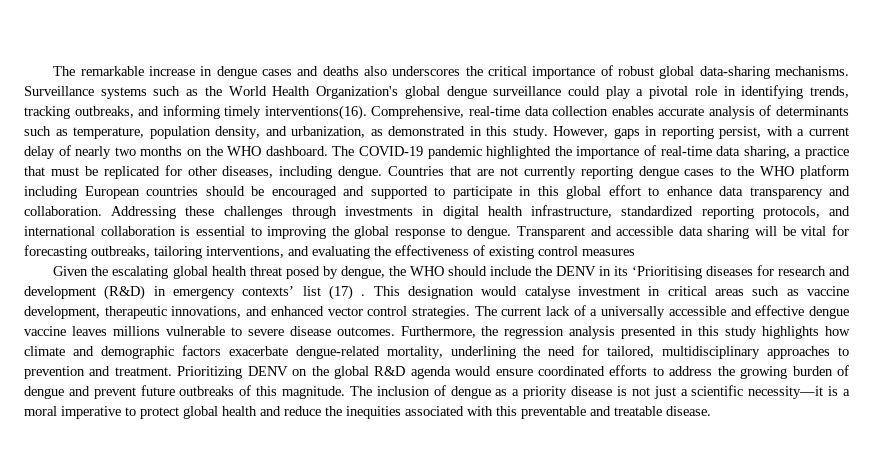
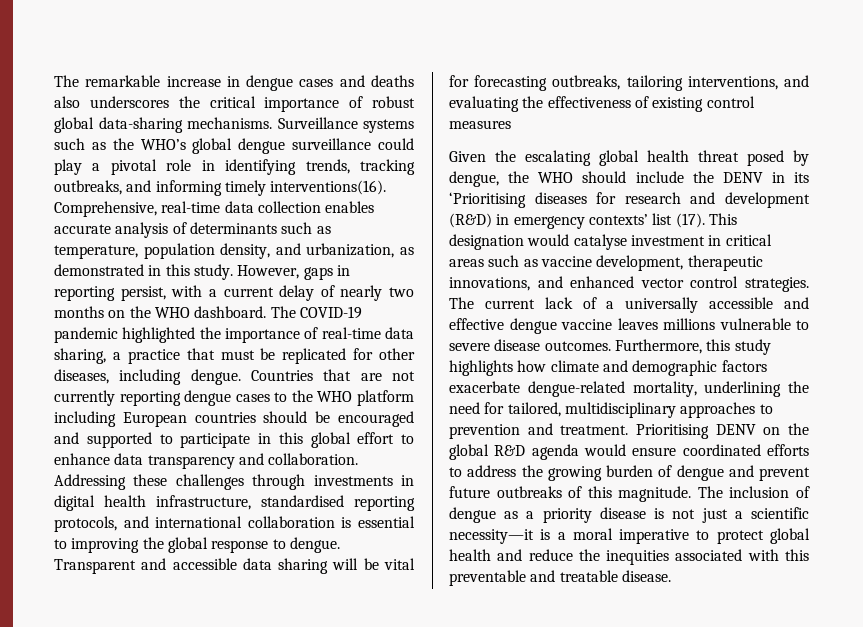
- Surveillance systems such as the World Health Organization's global dengue surveillance could play a pivotal role in identifying trends, tracking outbreaks, and informing timely interventions(16).
+ Surveillance systems such as the WHO’s global dengue surveillance could play a pivotal role in identifying trends, tracking outbreaks, and informing timely interventions(16).
- Addressing these challenges through investments in digital health infrastructure, standardized reporting protocols, and international collaboration is essential to improving the global response to dengue.
+ Addressing these challenges through investments in digital health infrastructure, standardised reporting protocols, and international collaboration is essential to improving the global response to dengue.
- Given the escalating global health threat posed by dengue, the WHO should include the DENV in its ‘Prioritising diseases for research and development (R&D) in emergency contexts’ list (17) .
+ Given the escalating global health threat posed by dengue, the WHO should include the DENV in its ‘Prioritising diseases for research and development (R&D) in emergency contexts’ list (17).
- Furthermore, the regression analysis presented in this study highlights how climate and demographic factors exacerbate dengue-related mortality, underlining the need for tailored, multidisciplinary approaches to prevention and treatment.
+ Furthermore, this study highlights how climate and demographic factors exacerbate dengue-related mortality, underlining the need for tailored, multidisciplinary approaches to prevention and treatment.
- Prioritizing DENV on the global R&D agenda would ensure coordinated efforts to address the growing burden of dengue and prevent future outbreaks of this magnitude.
+ Prioritising DENV on the global R&D agenda would ensure coordinated efforts to address the growing burden of dengue and prevent future outbreaks of this magnitude.

